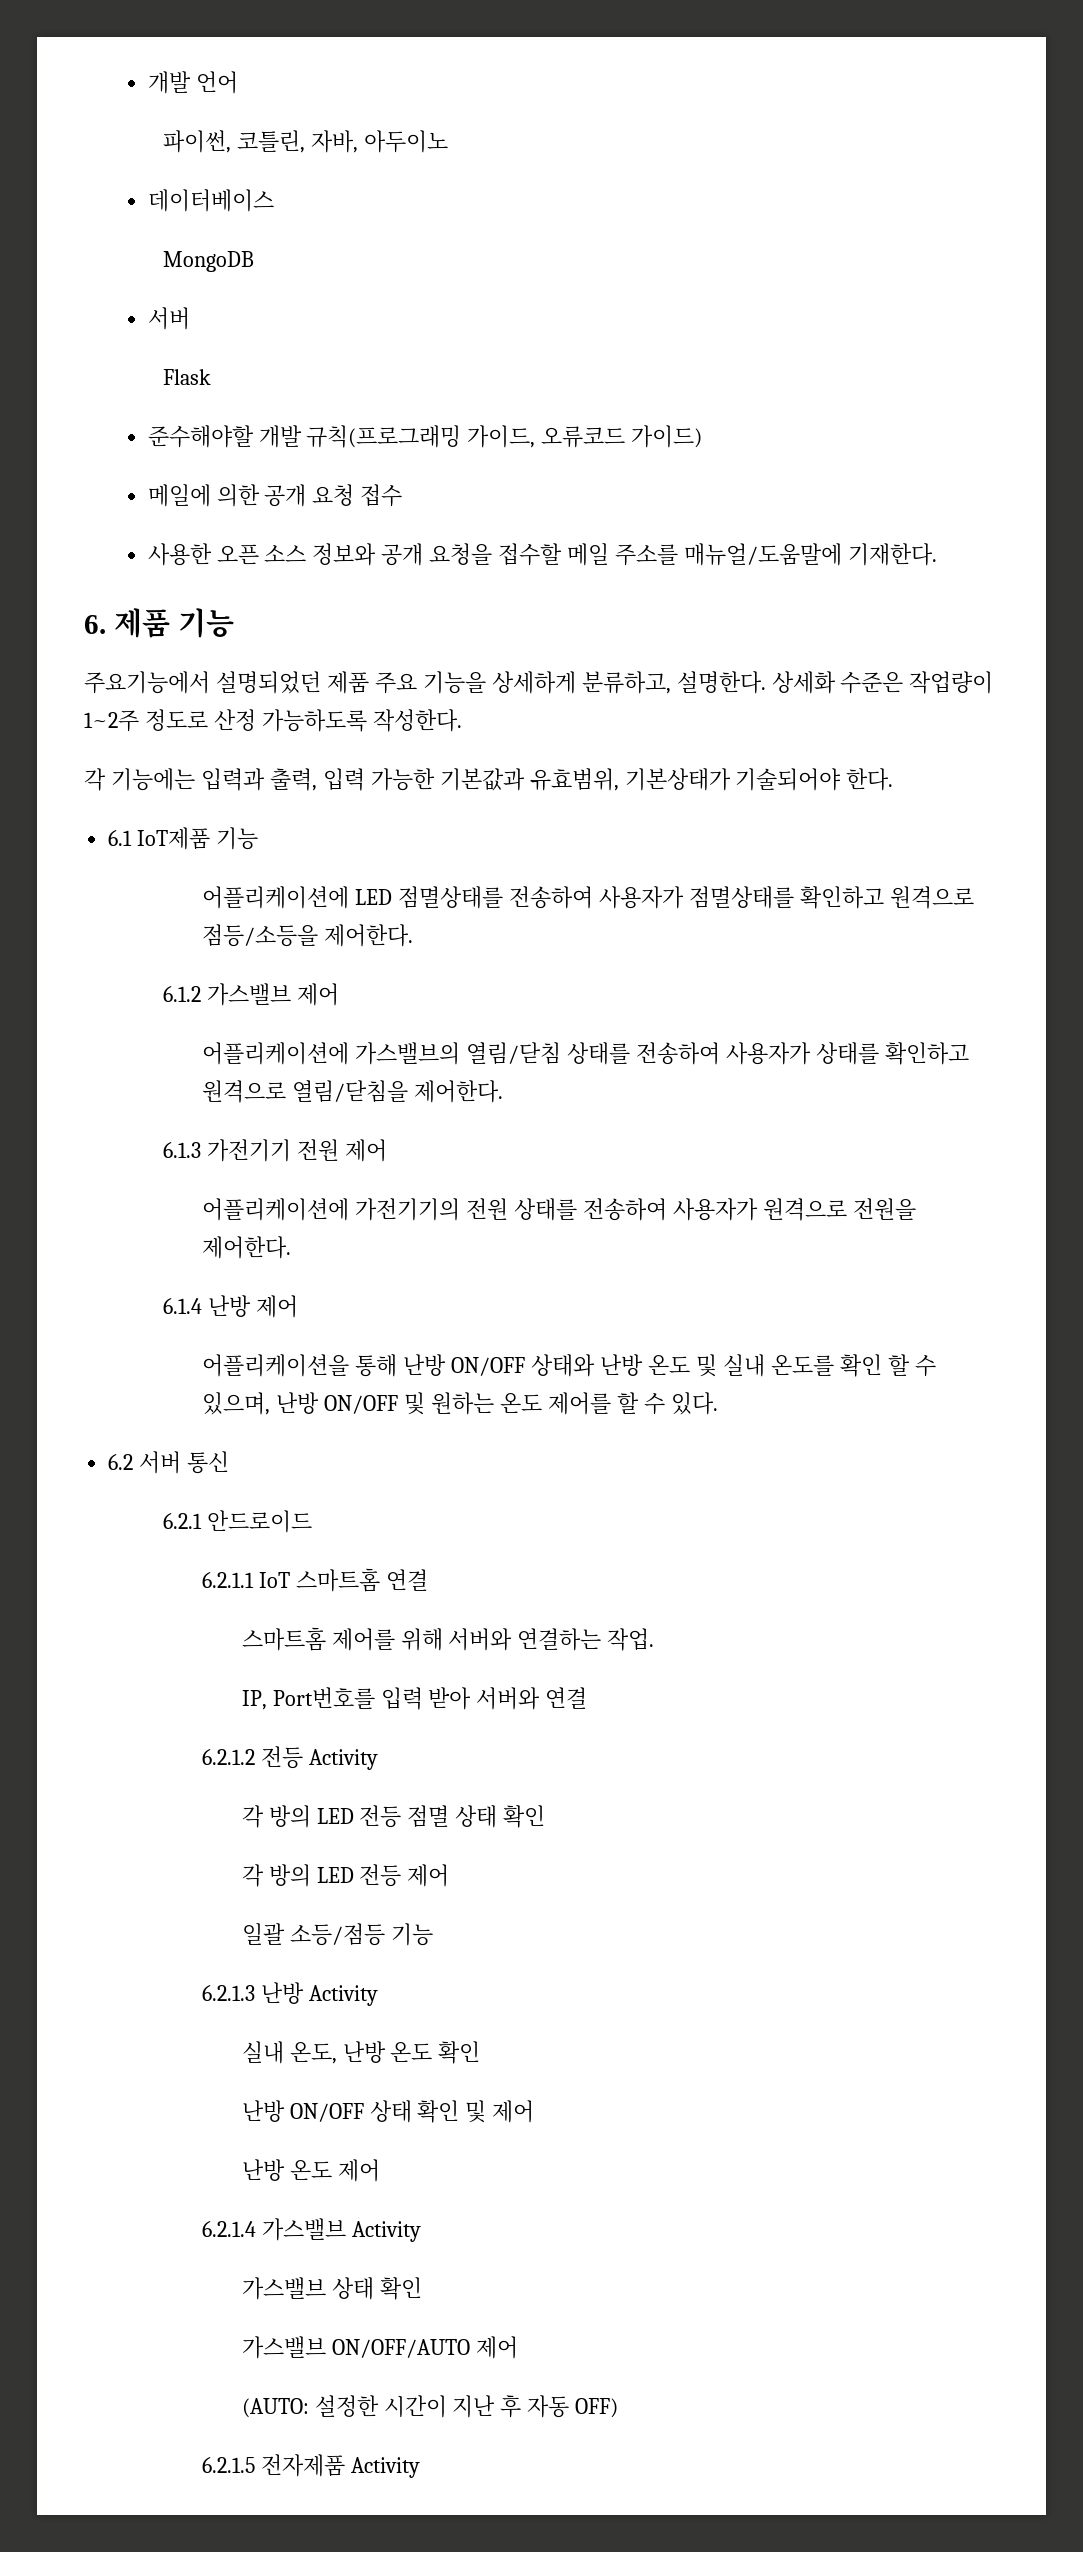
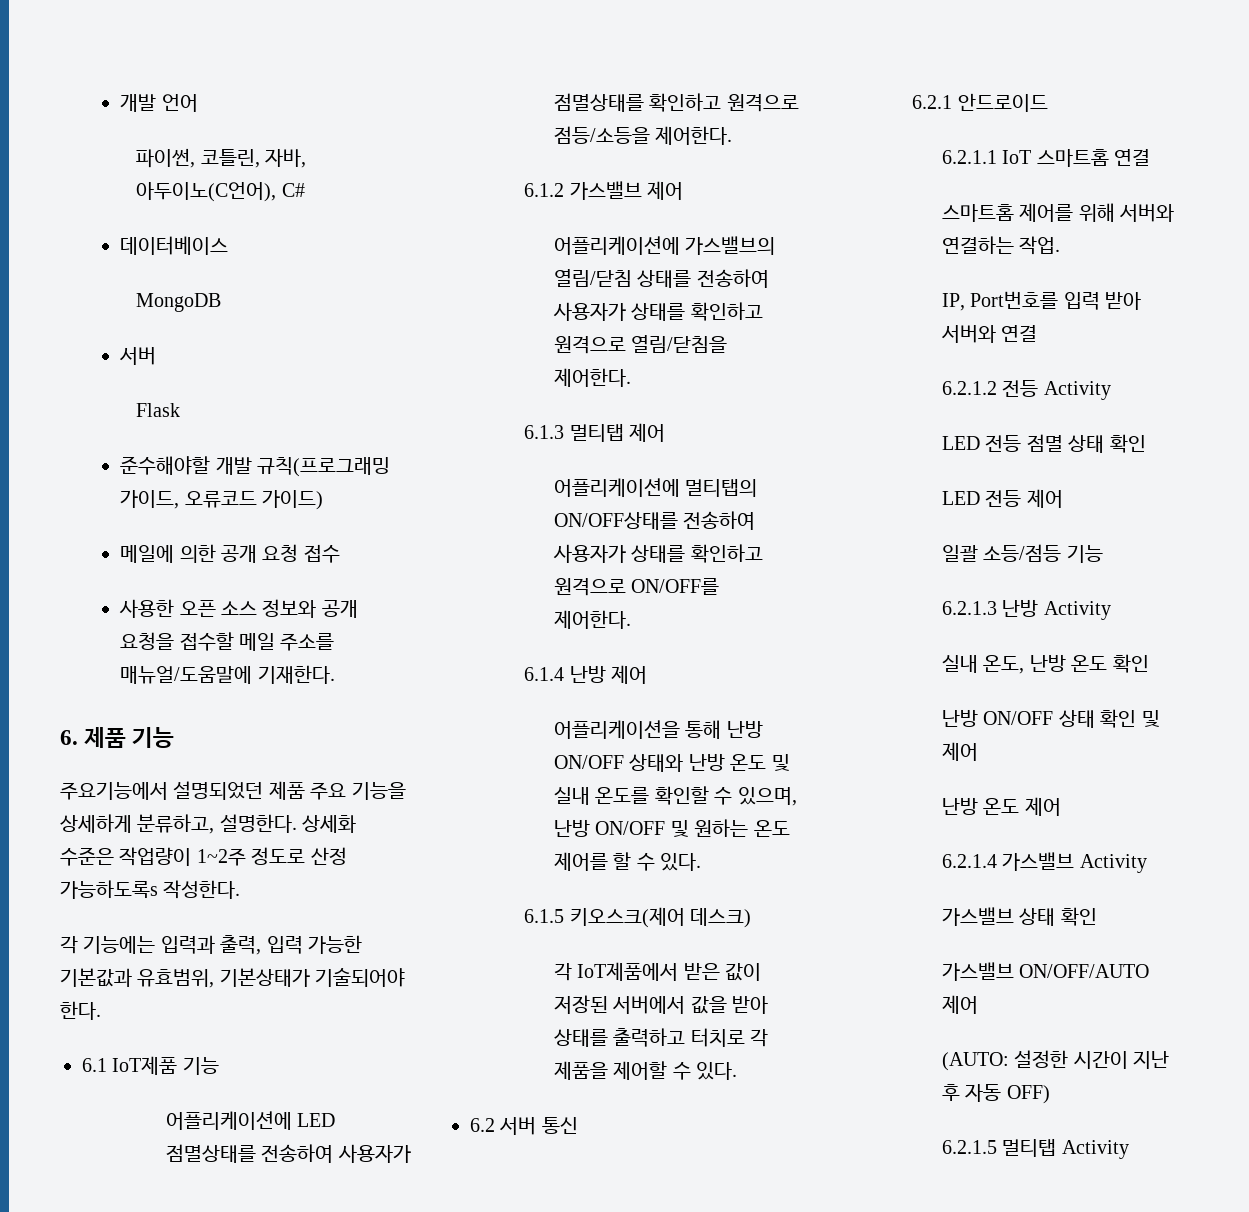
- 파이썬, 코틀린, 자바, 아두이노
+ 파이썬, 코틀린, 자바, 아두이노(C언어), C#
- 상세화 수준은 작업량이 1~2주 정도로 산정 가능하도록 작성한다.
+ 상세화 수준은 작업량이 1~2주 정도로 산정 가능하도록s 작성한다.
- 6.1.3 가전기기 전원 제어
- 어플리케이션에 가전기기의 전원 상태를 전송하여 사용자가 원격으로 전원을 제어한다.
+ 6.1.3 멀티탭 제어
+ 어플리케이션에 멀티탭의 ON/OFF상태를 전송하여 사용자가 상태를 확인하고 원격으로 ON/OFF를 제어한다.
- 어플리케이션을 통해 난방 ON/OFF 상태와 난방 온도 및 실내 온도를 확인 할 수 있으며, 난방 ON/OFF 및 원하는 온도 제어를 할 수 있다.
+ 어플리케이션을 통해 난방 ON/OFF 상태와 난방 온도 및 실내 온도를 확인할 수 있으며, 난방 ON/OFF 및 원하는 온도 제어를 할 수 있다.
+ 6.1.5 키오스크(제어 데스크)
+ 각 IoT제품에서 받은 값이 저장된 서버에서 값을 받아 상태를 출력하고 터치로 각 제품을 제어할 수 있다.
- 각 방의 LED 전등 점멸 상태 확인
+ LED 전등 점멸 상태 확인
- 각 방의 LED 전등 제어
+ LED 전등 제어
- 6.2.1.5 전자제품 Activity
+ 6.2.1.5 멀티탭 Activity

